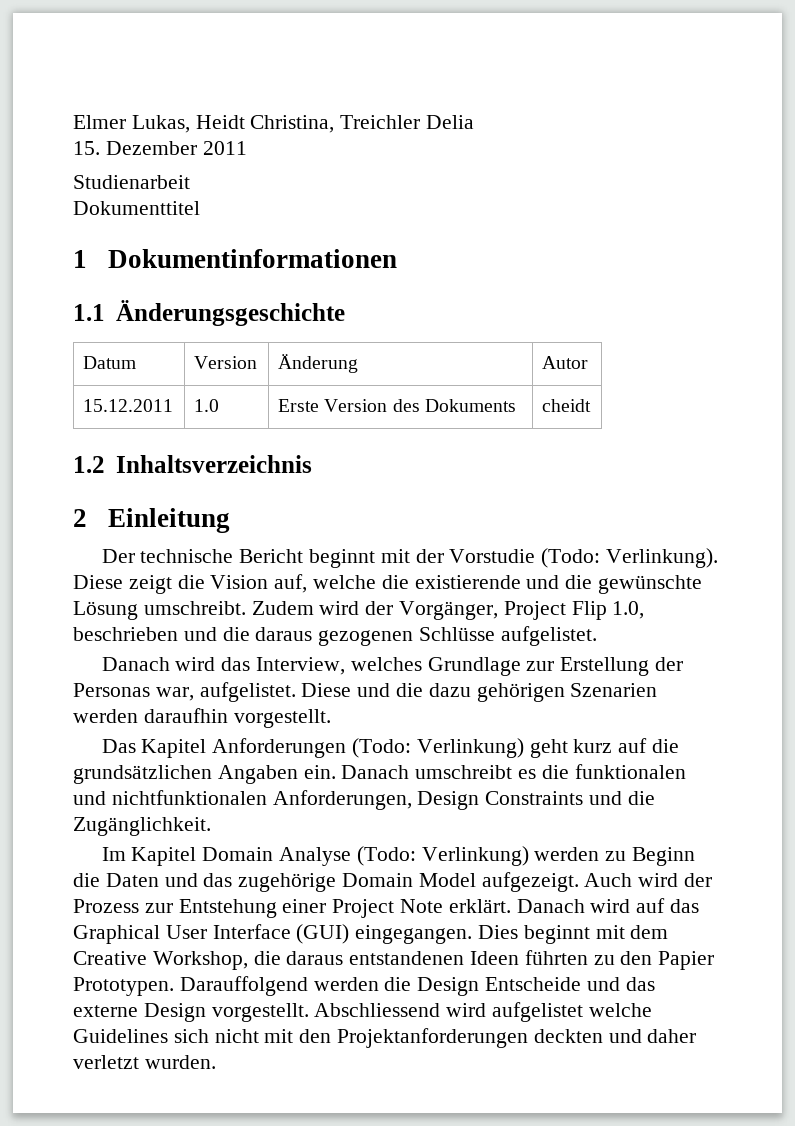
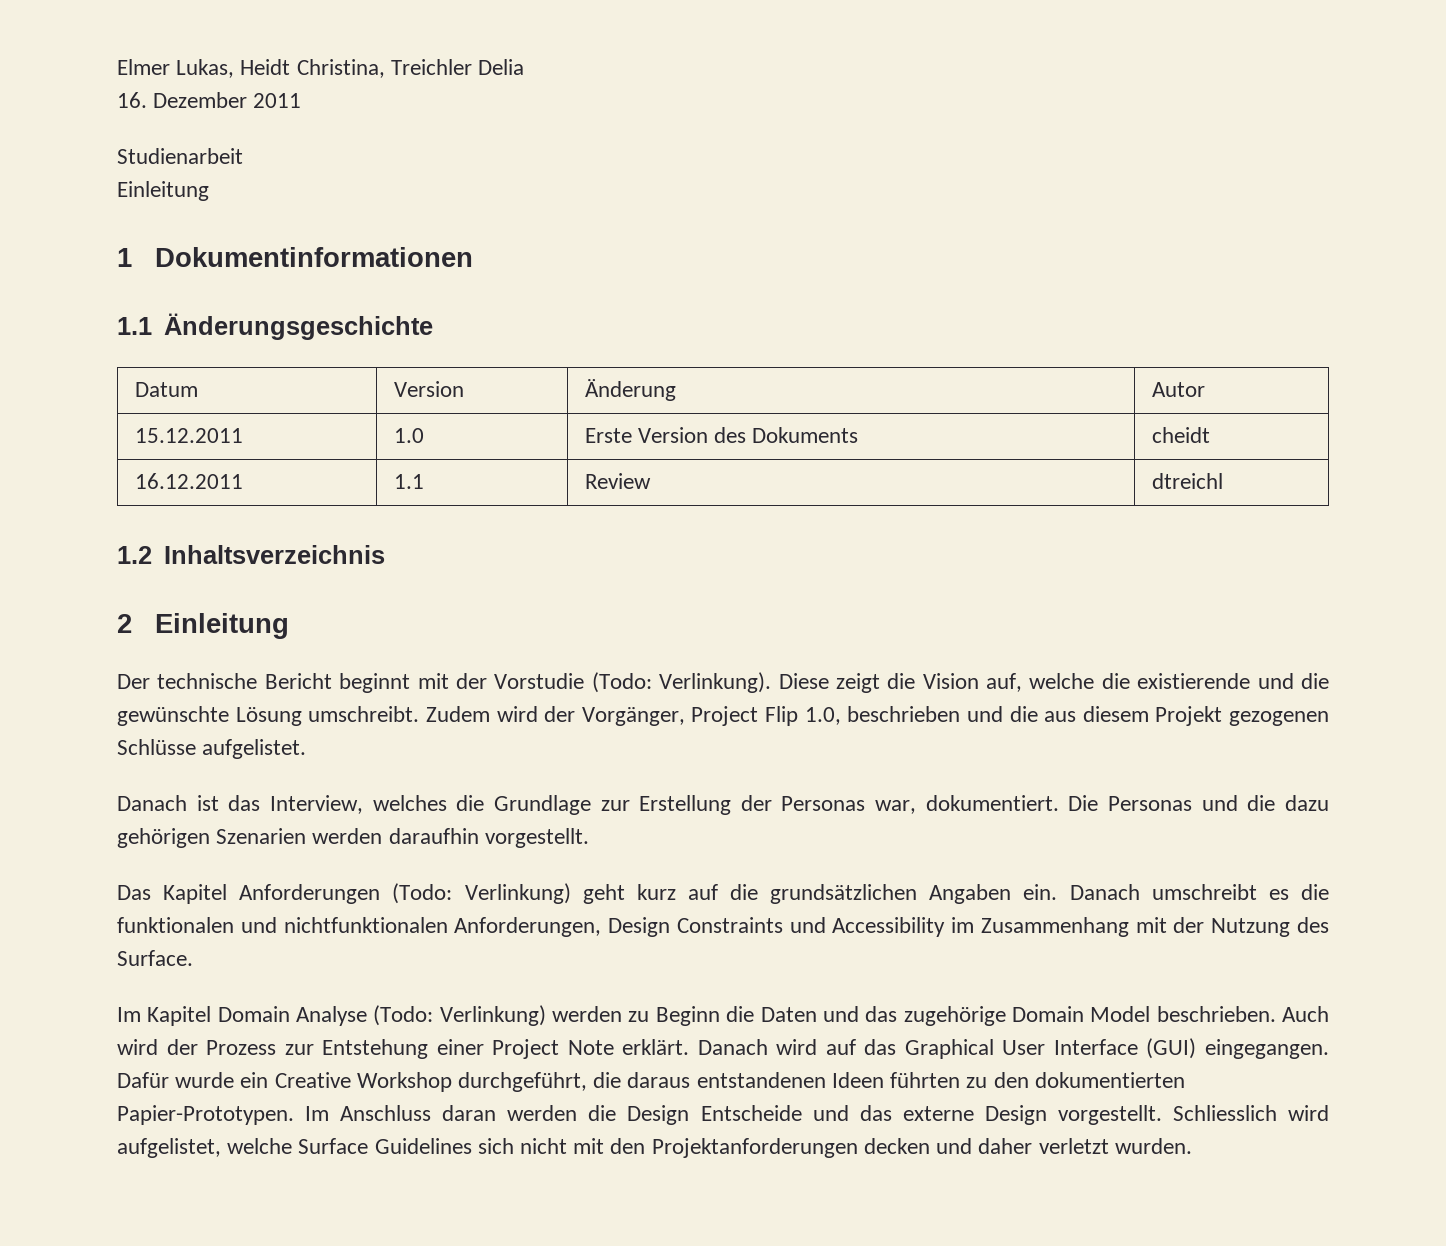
- 15. Dezember 2011
+ 16. Dezember 2011
  Studienarbeit
- Dokumenttitel
+ Einleitung
+ 16.12.2011 | 1.1 | Review | dtreichl
- Zudem wird der Vorgänger, Project Flip 1.0, beschrieben und die daraus gezogenen Schlüsse aufgelistet.
+ Zudem wird der Vorgänger, Project Flip 1.0, beschrieben und die aus diesem Projekt gezogenen Schlüsse aufgelistet.
- Danach wird das Interview, welches Grundlage zur Erstellung der Personas war, aufgelistet. Diese und die dazu gehörigen Szenarien werden daraufhin vorgestellt.
+ Danach ist das Interview, welches die Grundlage zur Erstellung der Personas war, dokumentiert. Die Personas und die dazu gehörigen Szenarien werden daraufhin vorgestellt.
- Danach umschreibt es die funktionalen und nichtfunktionalen Anforderungen, Design Constraints und die Zugänglichkeit.
+ Danach umschreibt es die funktionalen und nichtfunktionalen Anforderungen, Design Constraints und Accessibility im Zusammenhang mit der Nutzung des Surface.
- Im Kapitel Domain Analyse (Todo: Verlinkung) werden zu Beginn die Daten und das zugehörige Domain Model aufgezeigt.
+ Im Kapitel Domain Analyse (Todo: Verlinkung) werden zu Beginn die Daten und das zugehörige Domain Model beschrieben.
- Dies beginnt mit dem Creative Workshop, die daraus entstandenen Ideen führten zu den Papier Prototypen. Darauffolgend werden die Design Entscheide und das externe Design vorgestellt.
+ Dafür wurde ein Creative Workshop durchgeführt, die daraus entstandenen Ideen führten zu den dokumentierten Papier-Prototypen. Im Anschluss daran werden die Design Entscheide und das externe Design vorgestellt.
- Abschliessend wird aufgelistet welche Guidelines sich nicht mit den Projektanforderungen deckten und daher verletzt wurden.
+ Schliesslich wird aufgelistet, welche Surface Guidelines sich nicht mit den Projektanforderungen decken und daher verletzt wurden.

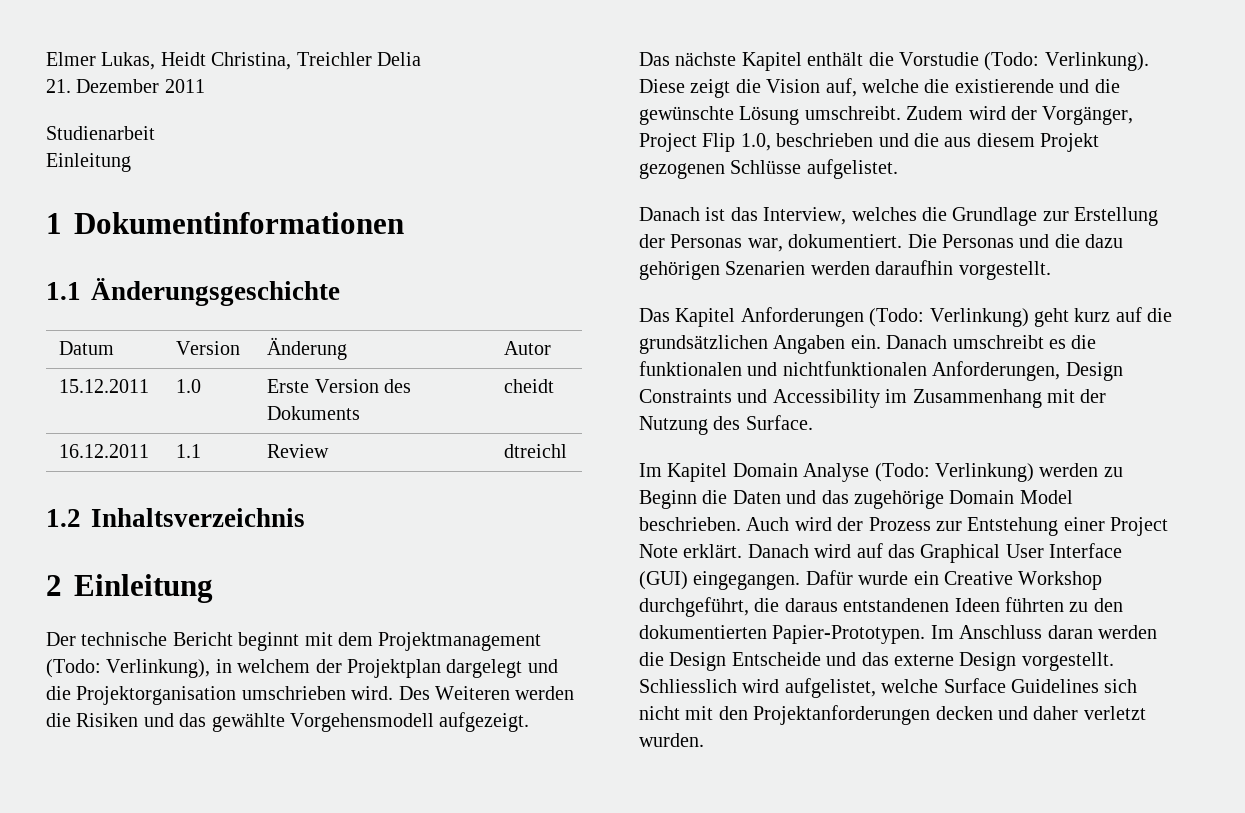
- 16. Dezember 2011
+ 21. Dezember 2011
- Der technische Bericht beginnt mit der Vorstudie (Todo: Verlinkung).
+ Der technische Bericht beginnt mit dem Projektmanagement (Todo: Verlinkung), in welchem der Projektplan dargelegt und die Projektorganisation umschrieben wird. Des Weiteren werden die Risiken und das gewählte Vorgehensmodell aufgezeigt.
+ Das nächste Kapitel enthält die Vorstudie (Todo: Verlinkung).

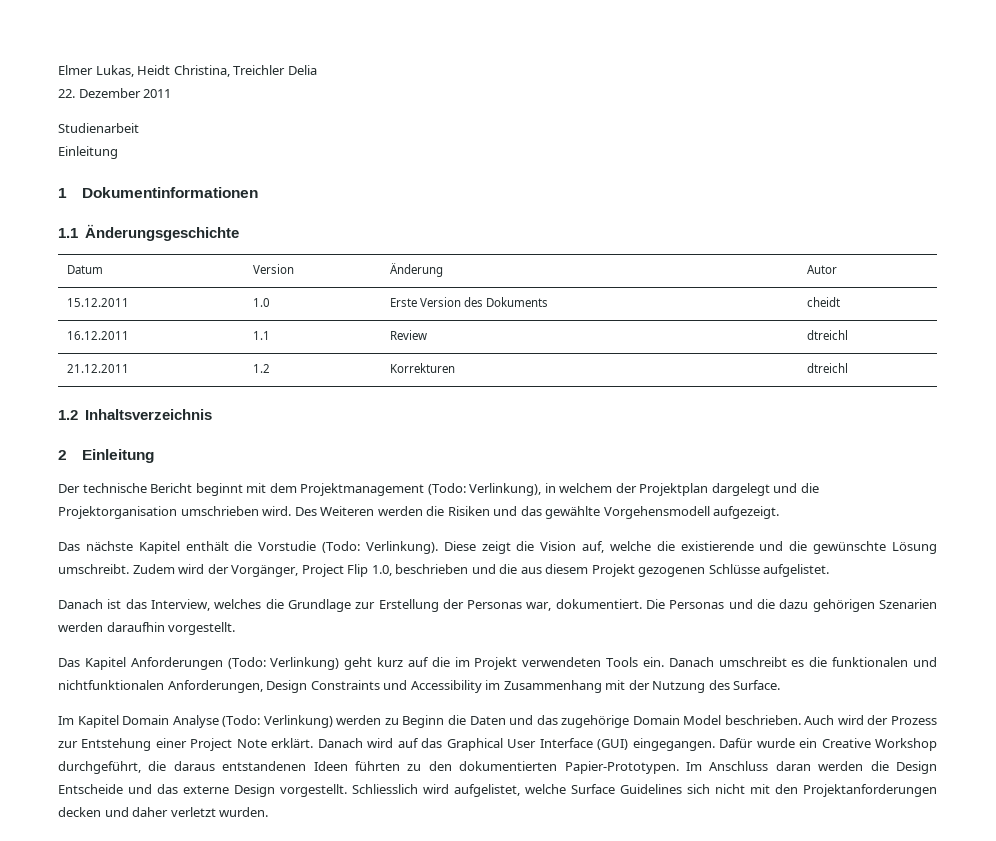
- 21. Dezember 2011
+ 22. Dezember 2011
+ 21.12.2011 | 1.2 | Korrekturen | dtreichl
- Das Kapitel Anforderungen (Todo: Verlinkung) geht kurz auf die grundsätzlichen Angaben ein.
+ Das Kapitel Anforderungen (Todo: Verlinkung) geht kurz auf die im Projekt verwendeten Tools ein.

